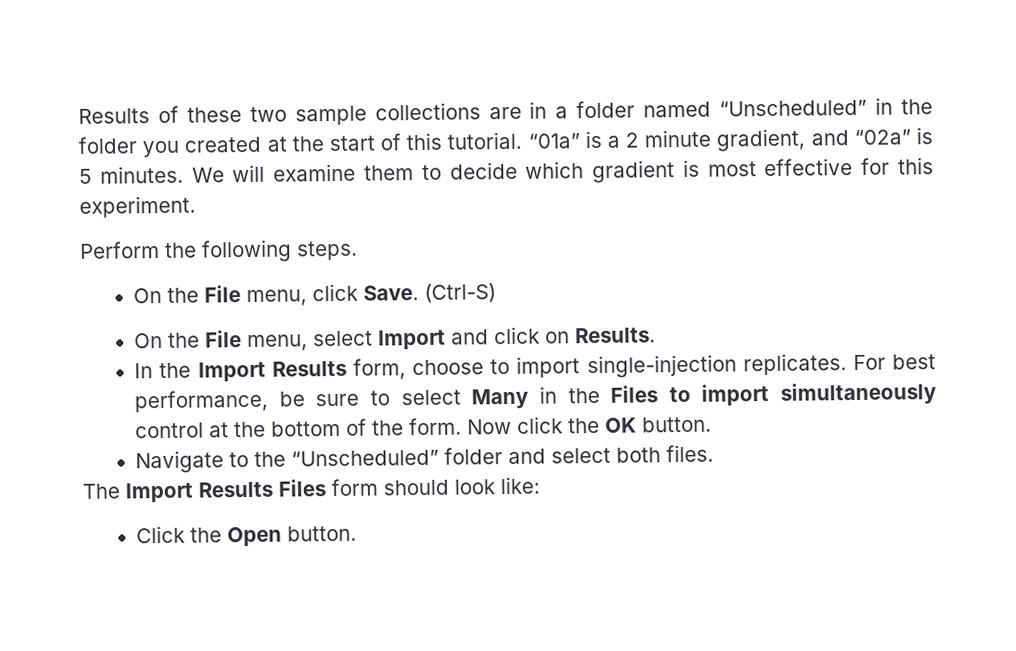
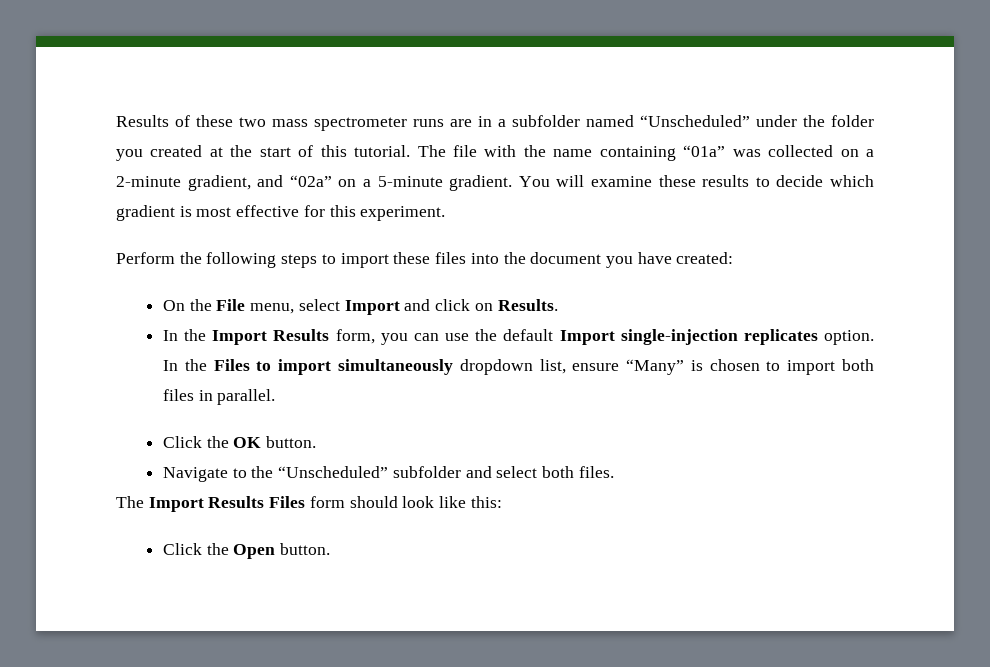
- Results of these two sample collections are in a folder named “Unscheduled” in the folder you created at the start of this tutorial.
+ Results of these two mass spectrometer runs are in a subfolder named “Unscheduled” under the folder you created at the start of this tutorial.
- “01a” is a 2 minute gradient, and “02a” is 5 minutes. We will examine them to decide which gradient is most effective for this experiment.
+ The file with the name containing “01a” was collected on a 2-minute gradient, and “02a” on a 5-minute gradient. You will examine these results to decide which gradient is most effective for this experiment.
- Perform the following steps.
- On the File menu, click Save. (Ctrl-S)
+ Perform the following steps to import these files into the document you have created:
- In the Import Results form, choose to import single-injection replicates. For best performance, be sure to select Many in the Files to import simultaneously control at the bottom of the form. Now click the OK button.
+ In the Import Results form, you can use the default Import single-injection replicates option. In the Files to import simultaneously dropdown list, ensure “Many” is chosen to import both files in parallel.
+ Click the OK button.
- Navigate to the “Unscheduled” folder and select both files.
+ Navigate to the “Unscheduled” subfolder and select both files.
- The Import Results Files form should look like:
+ The Import Results Files form should look like this:

